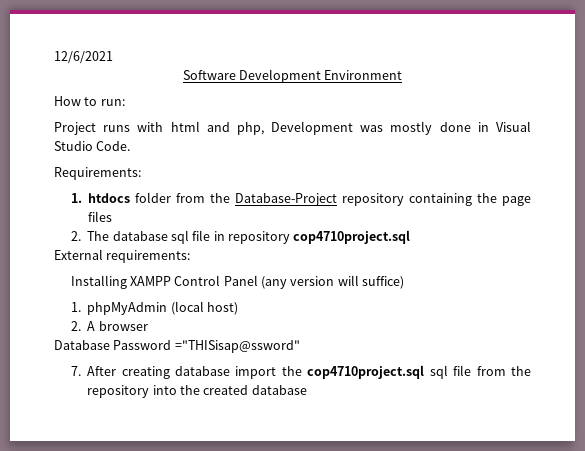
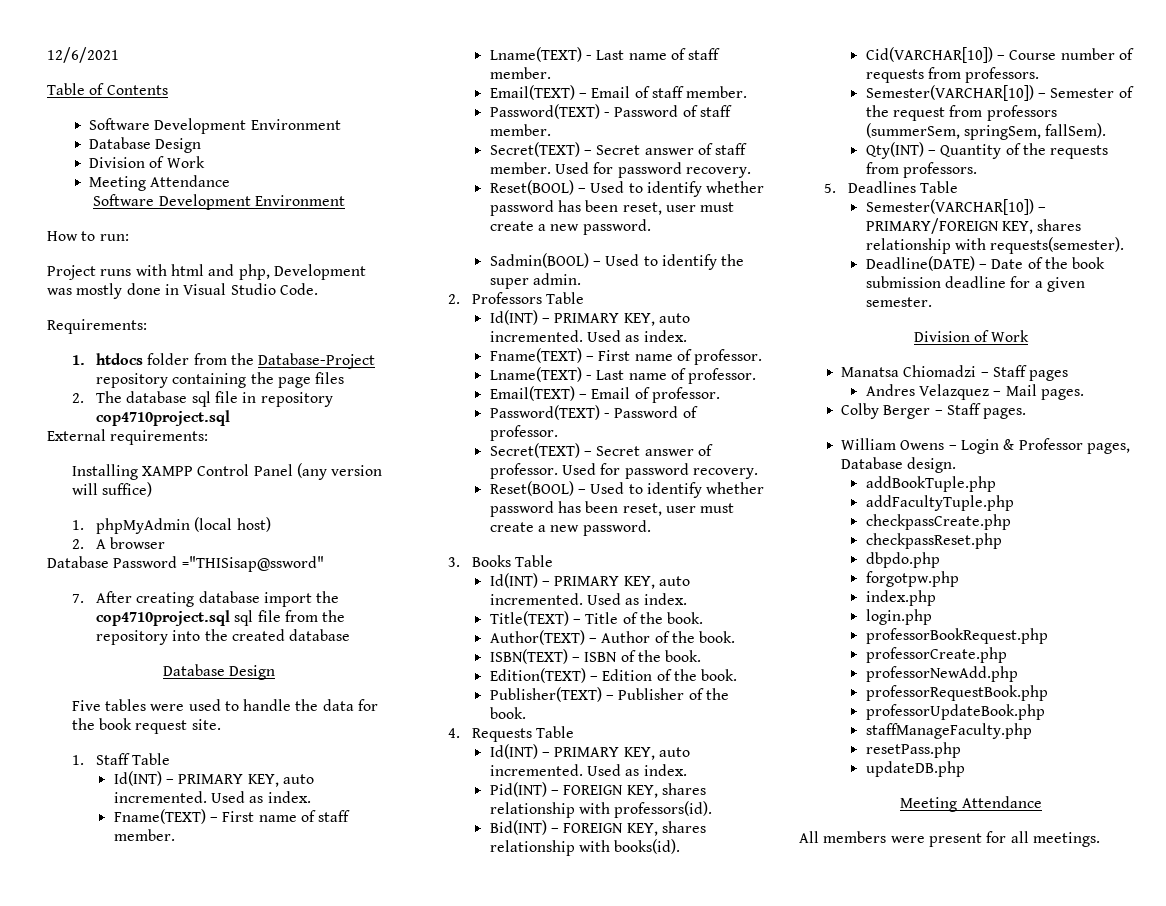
+ Table of Contents
+ Software Development Environment
+ Database Design
+ Division of Work
+ Meeting Attendance
  7. After creating database import the cop4710project.sql sql file from the repository into the created database
+ Database Design
+ Five tables were used to handle the data for the book request site.
+ 1. Staff Table
+ Id(INT) – PRIMARY KEY, auto incremented. Used as index.
+ Fname(TEXT) – First name of staff member.
+ Lname(TEXT) - Last name of staff member.
+ Email(TEXT) – Email of staff member.
+ Password(TEXT) - Password of staff member.
+ Secret(TEXT) – Secret answer of staff member. Used for password recovery.
+ Reset(BOOL) – Used to identify whether password has been reset, user must create a new password.
+ Sadmin(BOOL) – Used to identify the super admin.
+ 2. Professors Table
+ Id(INT) – PRIMARY KEY, auto incremented. Used as index.
+ Fname(TEXT) – First name of professor.
+ Lname(TEXT) - Last name of professor.
+ Email(TEXT) – Email of professor.
+ Password(TEXT) - Password of professor.
+ Secret(TEXT) – Secret answer of professor. Used for password recovery.
+ Reset(BOOL) – Used to identify whether password has been reset, user must create a new password.
+ 3. Books Table
+ Id(INT) – PRIMARY KEY, auto incremented. Used as index.
+ Title(TEXT) – Title of the book.
+ Author(TEXT) – Author of the book.
+ ISBN(TEXT) – ISBN of the book.
+ Edition(TEXT) – Edition of the book.
+ Publisher(TEXT) – Publisher of the book.
+ 4. Requests Table
+ Id(INT) – PRIMARY KEY, auto incremented. Used as index.
+ Pid(INT) – FOREIGN KEY, shares relationship with professors(id).
+ Bid(INT) – FOREIGN KEY, shares relationship with books(id).
+ Cid(VARCHAR[10]) – Course number of requests from professors.
+ Semester(VARCHAR[10]) – Semester of the request from professors (summerSem, springSem, fallSem).
+ Qty(INT) – Quantity of the requests from professors.
+ 5. Deadlines Table
+ Semester(VARCHAR[10]) – PRIMARY/FOREIGN KEY, shares relationship with requests(semester).
+ Deadline(DATE) – Date of the book submission deadline for a given semester.
+ Division of Work
+ Manatsa Chiomadzi – Staff pages
+ Andres Velazquez – Mail pages.
+ Colby Berger – Staff pages.
+ William Owens – Login & Professor pages, Database design.
+ addBookTuple.php
+ addFacultyTuple.php
+ checkpassCreate.php
+ checkpassReset.php
+ dbpdo.php
+ forgotpw.php
+ index.php
+ login.php
+ professorBookRequest.php
+ professorCreate.php
+ professorNewAdd.php
+ professorRequestBook.php
+ professorUpdateBook.php
+ staffManageFaculty.php
+ resetPass.php
+ updateDB.php
+ Meeting Attendance
+ All members were present for all meetings.

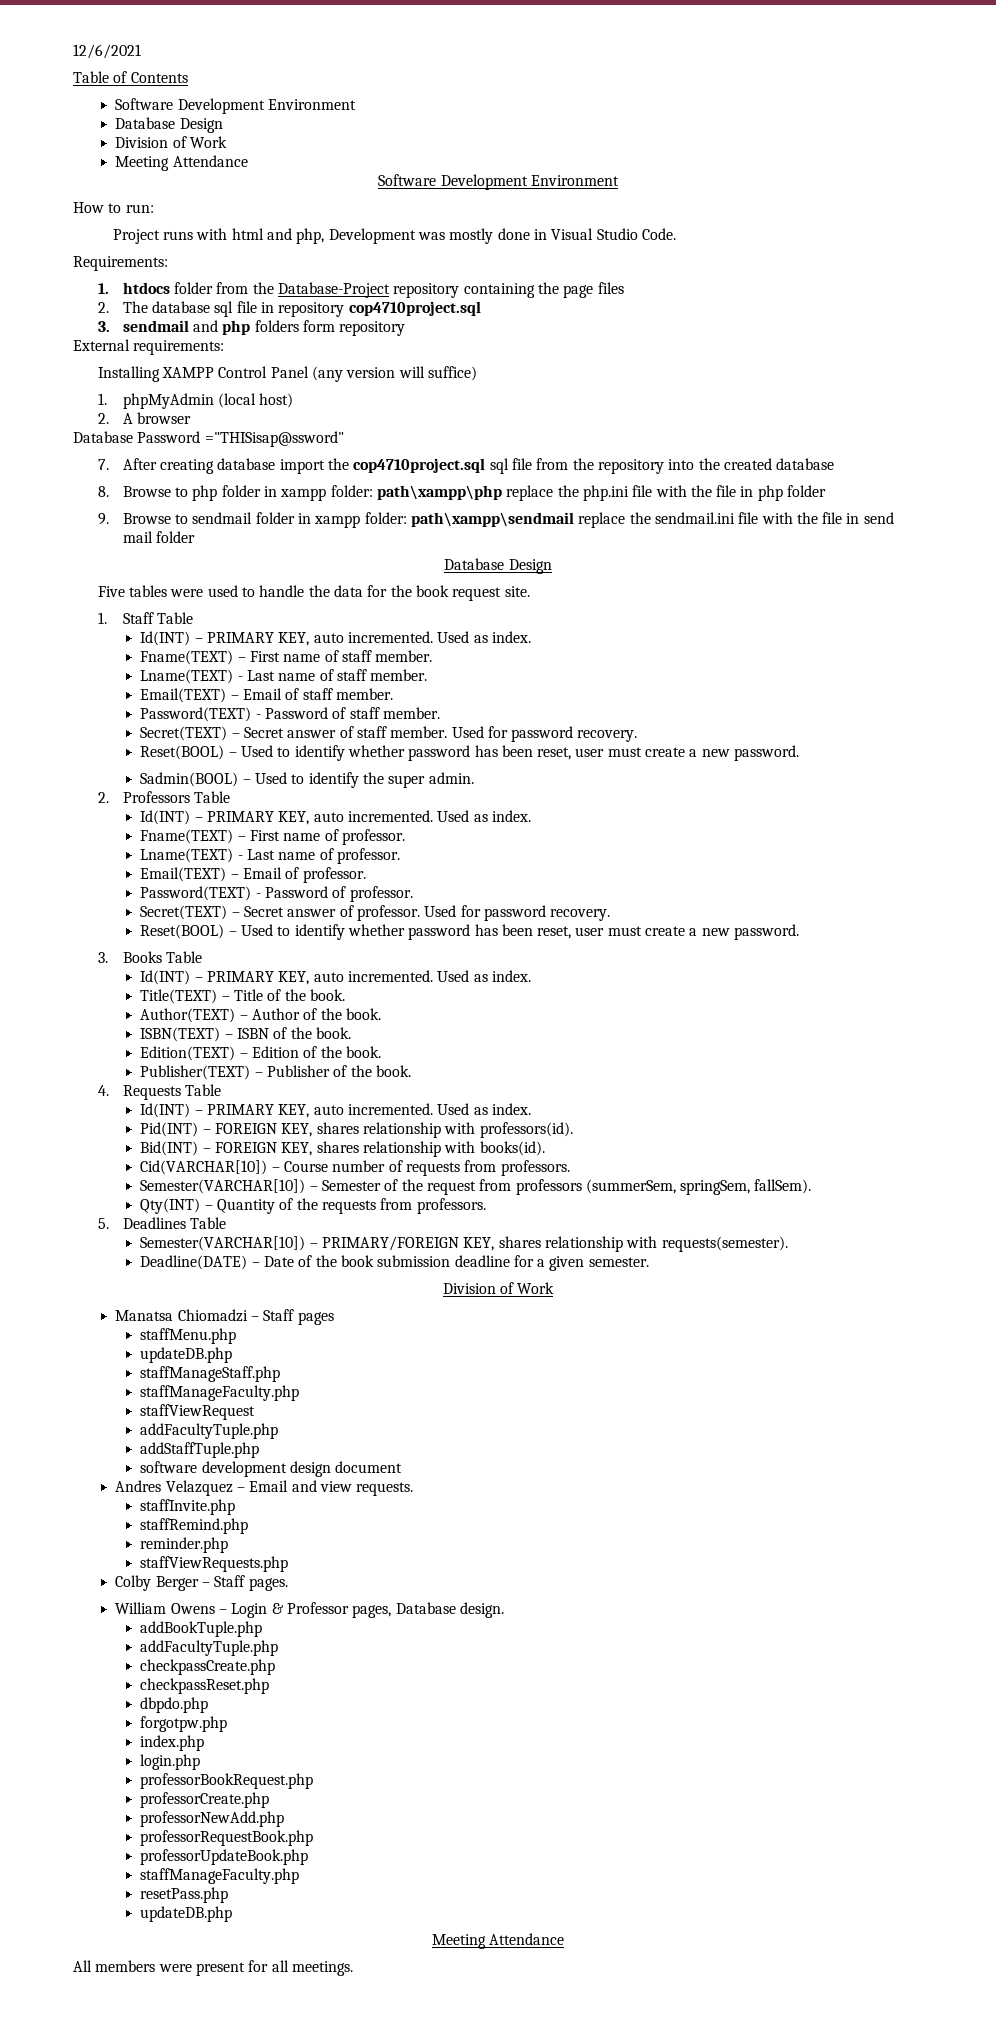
+ 3. sendmail and php folders form repository
+ 8. Browse to php folder in xampp folder: path\xampp\php replace the php.ini file with the file in php folder
+ 9. Browse to sendmail folder in xampp folder: path\xampp\sendmail replace the sendmail.ini file with the file in send mail folder
- Andres Velazquez – Mail pages.
+ staffMenu.php
+ updateDB.php
+ staffManageStaff.php
+ staffManageFaculty.php
+ staffViewRequest
+ addFacultyTuple.php
+ addStaffTuple.php
+ software development design document
+ Andres Velazquez – Email and view requests.
+ staffInvite.php
+ staffRemind.php
+ reminder.php
+ staffViewRequests.php

